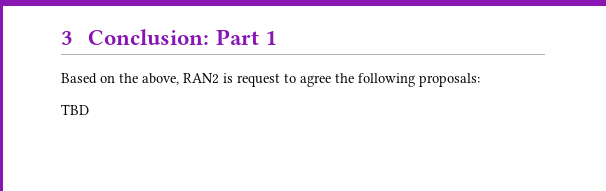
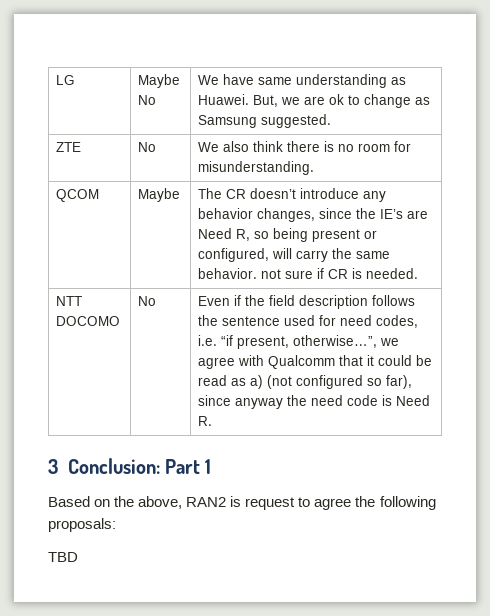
+ LG | Maybe No | We have same understanding as Huawei. But, we are ok to change as Samsung suggested.
+ ZTE | No | We also think there is no room for misunderstanding.
+ QCOM | Maybe | The CR doesn’t introduce any behavior changes, since the IE’s are Need R, so being present or configured, will carry the same behavior. not sure if CR is needed.
+ NTT DOCOMO | No | Even if the field description follows the sentence used for need codes, i.e. “if present, otherwise…”, we agree with Qualcomm that it could be read as a) (not configured so far), since anyway the need code is Need R.

